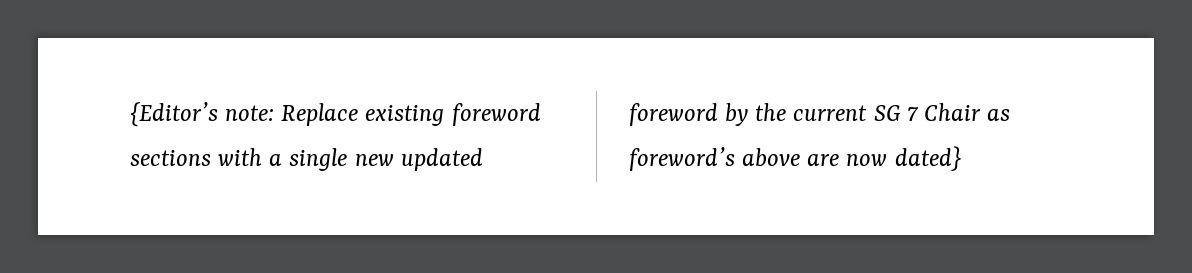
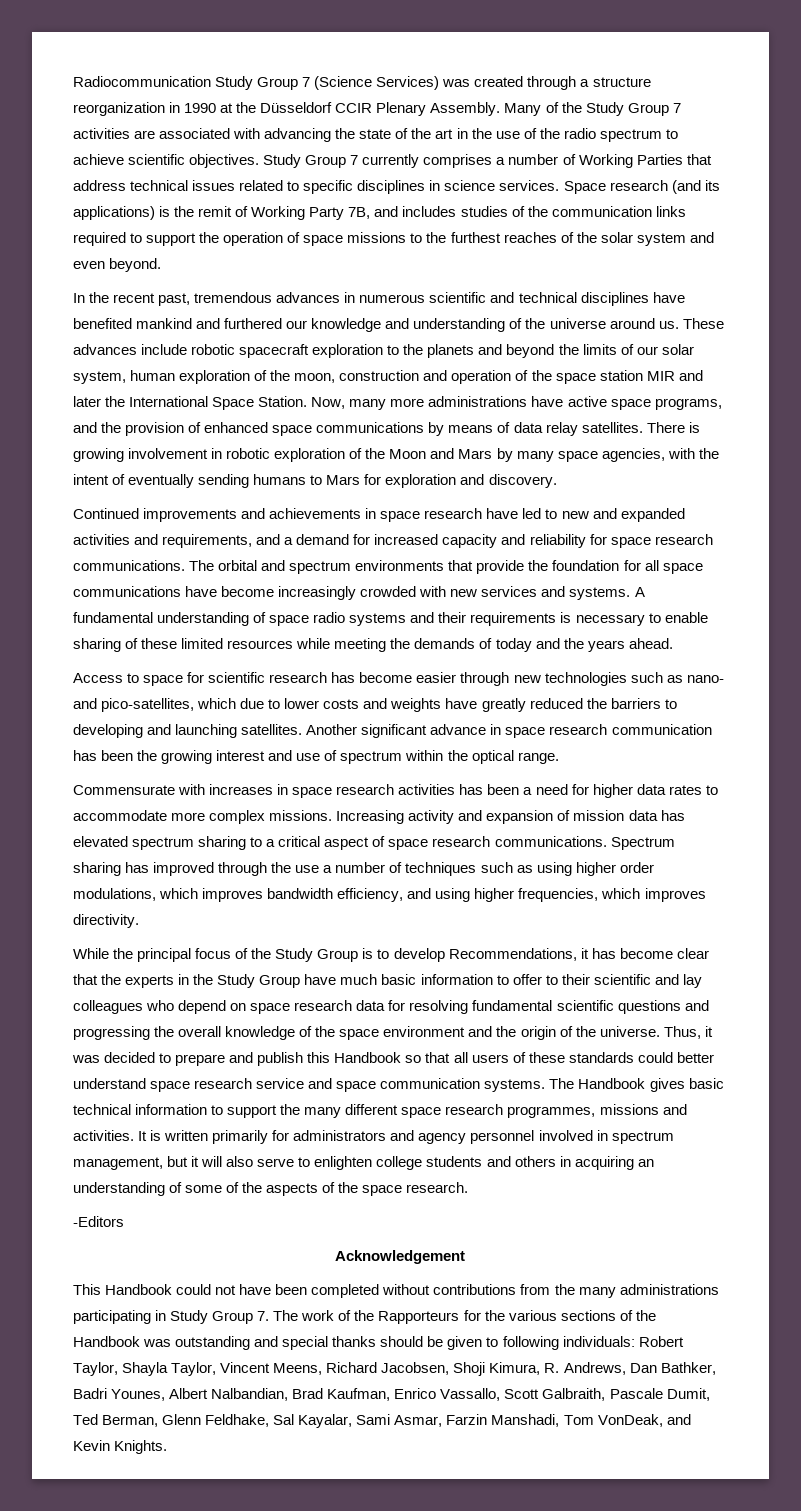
- {Editor’s note: Replace existing foreword sections with a single new updated foreword by the current SG 7 Chair as foreword’s above are now dated}
+ Radiocommunication Study Group 7 (Science Services) was created through a structure reorganization in 1990 at the Düsseldorf CCIR Plenary Assembly. Many of the Study Group 7 activities are associated with advancing the state of the art in the use of the radio spectrum to achieve scientific objectives. Study Group 7 currently comprises a number of Working Parties that address technical issues related to specific disciplines in science services. Space research (and its applications) is the remit of Working Party 7B, and includes studies of the communication links required to support the operation of space missions to the furthest reaches of the solar system and even beyond.
+ In the recent past, tremendous advances in numerous scientific and technical disciplines have benefited mankind and furthered our knowledge and understanding of the universe around us. These advances include robotic spacecraft exploration to the planets and beyond the limits of our solar system, human exploration of the moon, construction and operation of the space station MIR and later the International Space Station. Now, many more administrations have active space programs, and the provision of enhanced space communications by means of data relay satellites. There is growing involvement in robotic exploration of the Moon and Mars by many space agencies, with the intent of eventually sending humans to Mars for exploration and discovery.
+ Continued improvements and achievements in space research have led to new and expanded activities and requirements, and a demand for increased capacity and reliability for space research communications. The orbital and spectrum environments that provide the foundation for all space communications have become increasingly crowded with new services and systems. A fundamental understanding of space radio systems and their requirements is necessary to enable sharing of these limited resources while meeting the demands of today and the years ahead.
+ Access to space for scientific research has become easier through new technologies such as nano- and pico-satellites, which due to lower costs and weights have greatly reduced the barriers to developing and launching satellites. Another significant advance in space research communication has been the growing interest and use of spectrum within the optical range.
+ Commensurate with increases in space research activities has been a need for higher data rates to accommodate more complex missions. Increasing activity and expansion of mission data has elevated spectrum sharing to a critical aspect of space research communications. Spectrum sharing has improved through the use a number of techniques such as using higher order modulations, which improves bandwidth efficiency, and using higher frequencies, which improves directivity.
+ While the principal focus of the Study Group is to develop Recommendations, it has become clear that the experts in the Study Group have much basic information to offer to their scientific and lay colleagues who depend on space research data for resolving fundamental scientific questions and progressing the overall knowledge of the space environment and the origin of the universe. Thus, it was decided to prepare and publish this Handbook so that all users of these standards could better understand space research service and space communication systems. The Handbook gives basic technical information to support the many different space research programmes, missions and activities. It is written primarily for administrators and agency personnel involved in spectrum management, but it will also serve to enlighten college students and others in acquiring an understanding of some of the aspects of the space research.
+ -Editors
+ Acknowledgement
+ This Handbook could not have been completed without contributions from the many administrations participating in Study Group 7. The work of the Rapporteurs for the various sections of the Handbook was outstanding and special thanks should be given to following individuals: Robert Taylor, Shayla Taylor, Vincent Meens, Richard Jacobsen, Shoji Kimura, R. Andrews, Dan Bathker, Badri Younes, Albert Nalbandian, Brad Kaufman, Enrico Vassallo, Scott Galbraith, Pascale Dumit, Ted Berman, Glenn Feldhake, Sal Kayalar, Sami Asmar, Farzin Manshadi, Tom VonDeak, and Kevin Knights.

